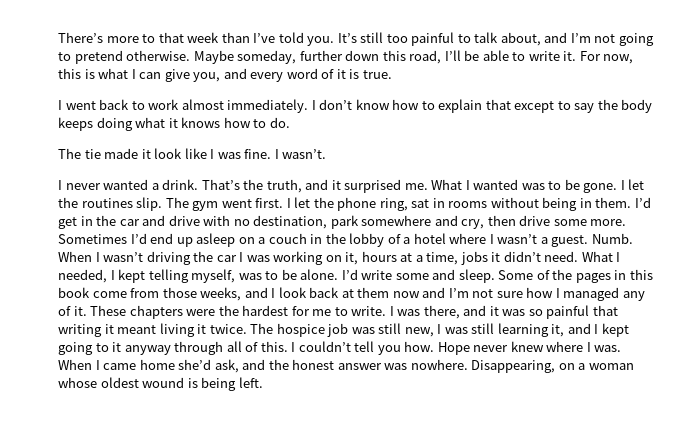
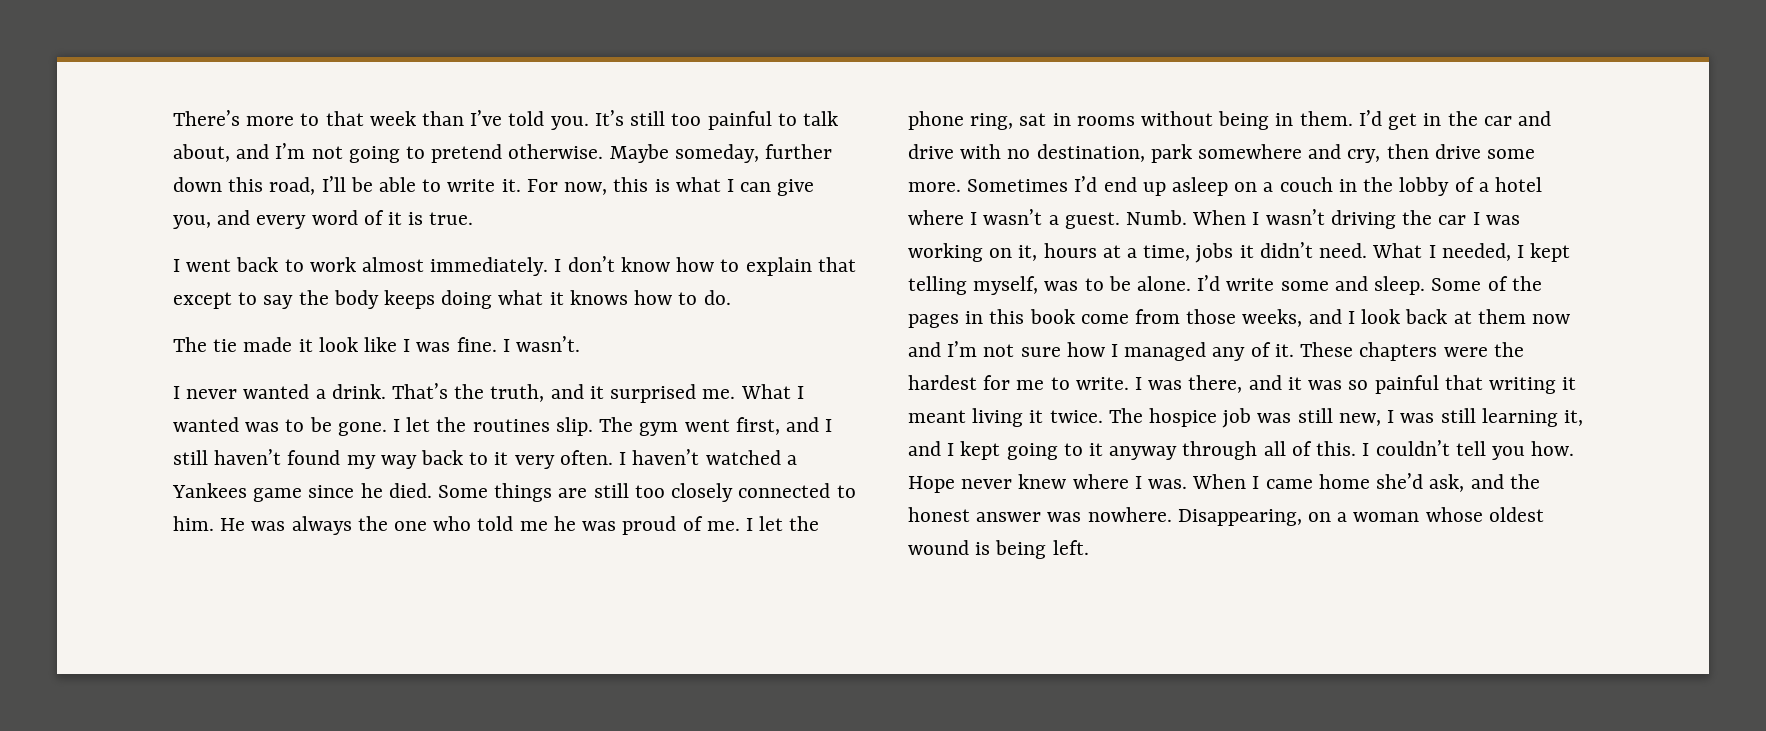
- The gym went first.
+ The gym went first, and I still haven’t found my way back to it very often. I haven’t watched a Yankees game since he died. Some things are still too closely connected to him. He was always the one who told me he was proud of me.

